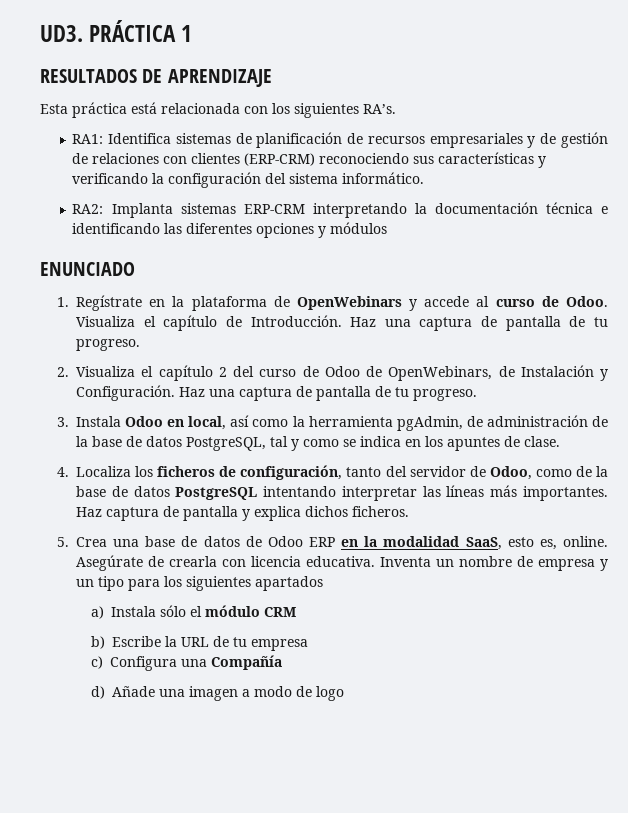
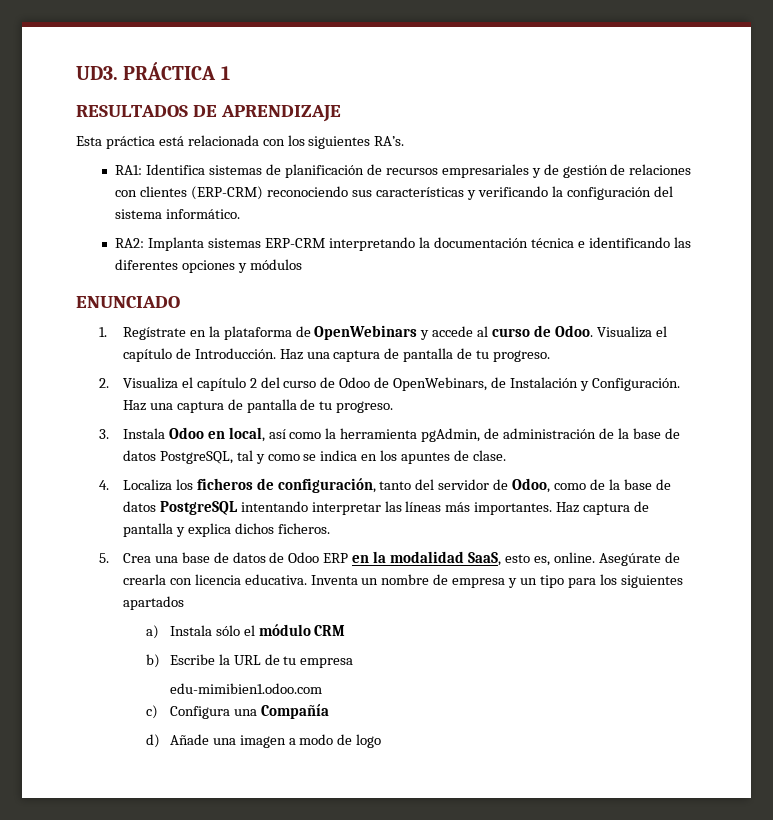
+ edu-mimibien1.odoo.com

